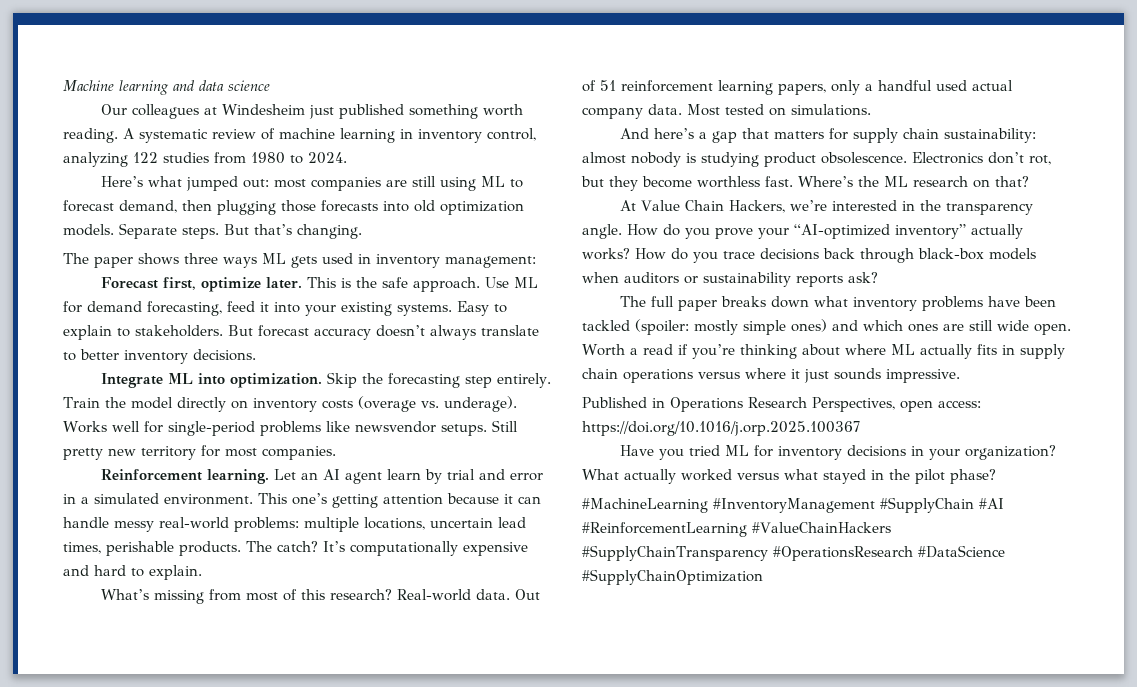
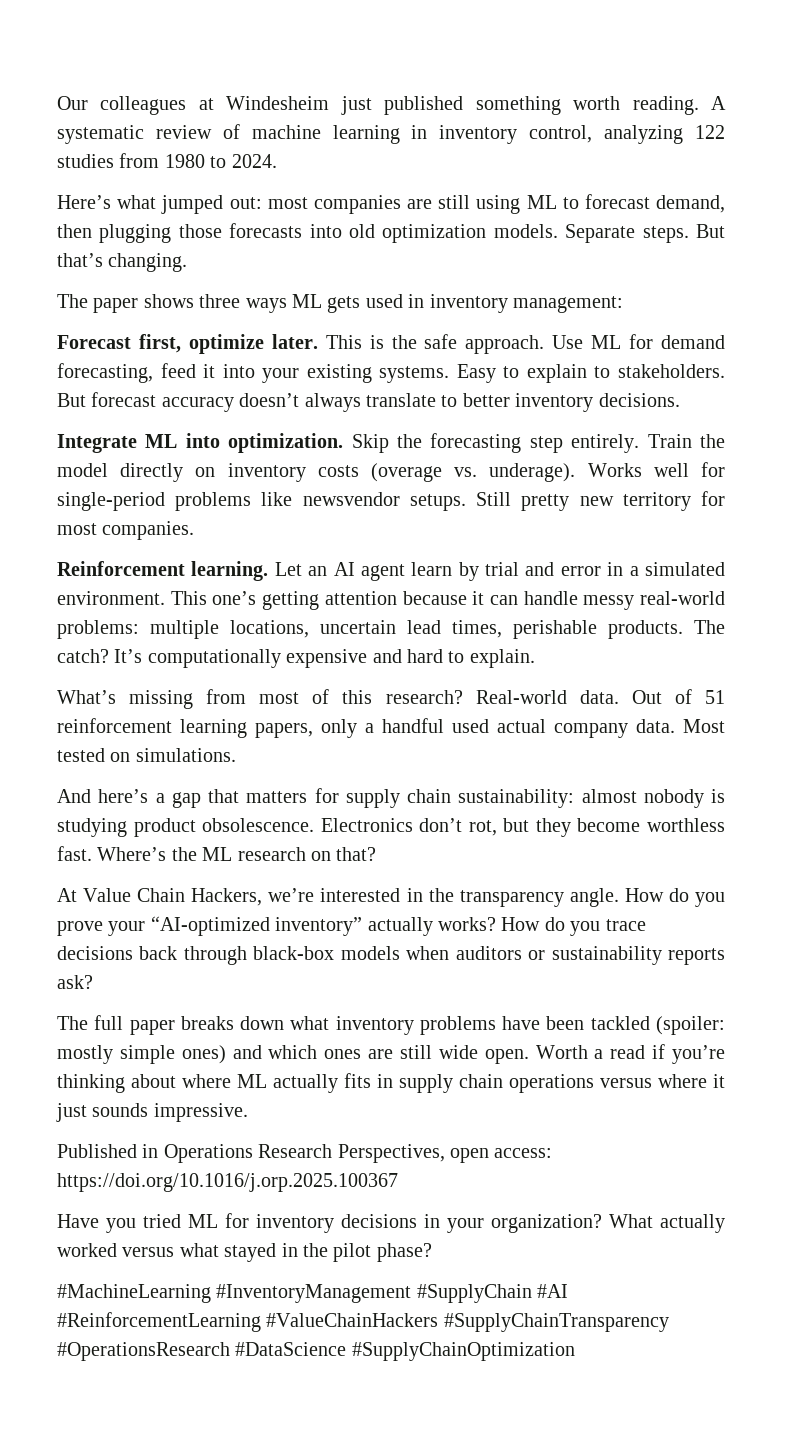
- Machine learning and data science

